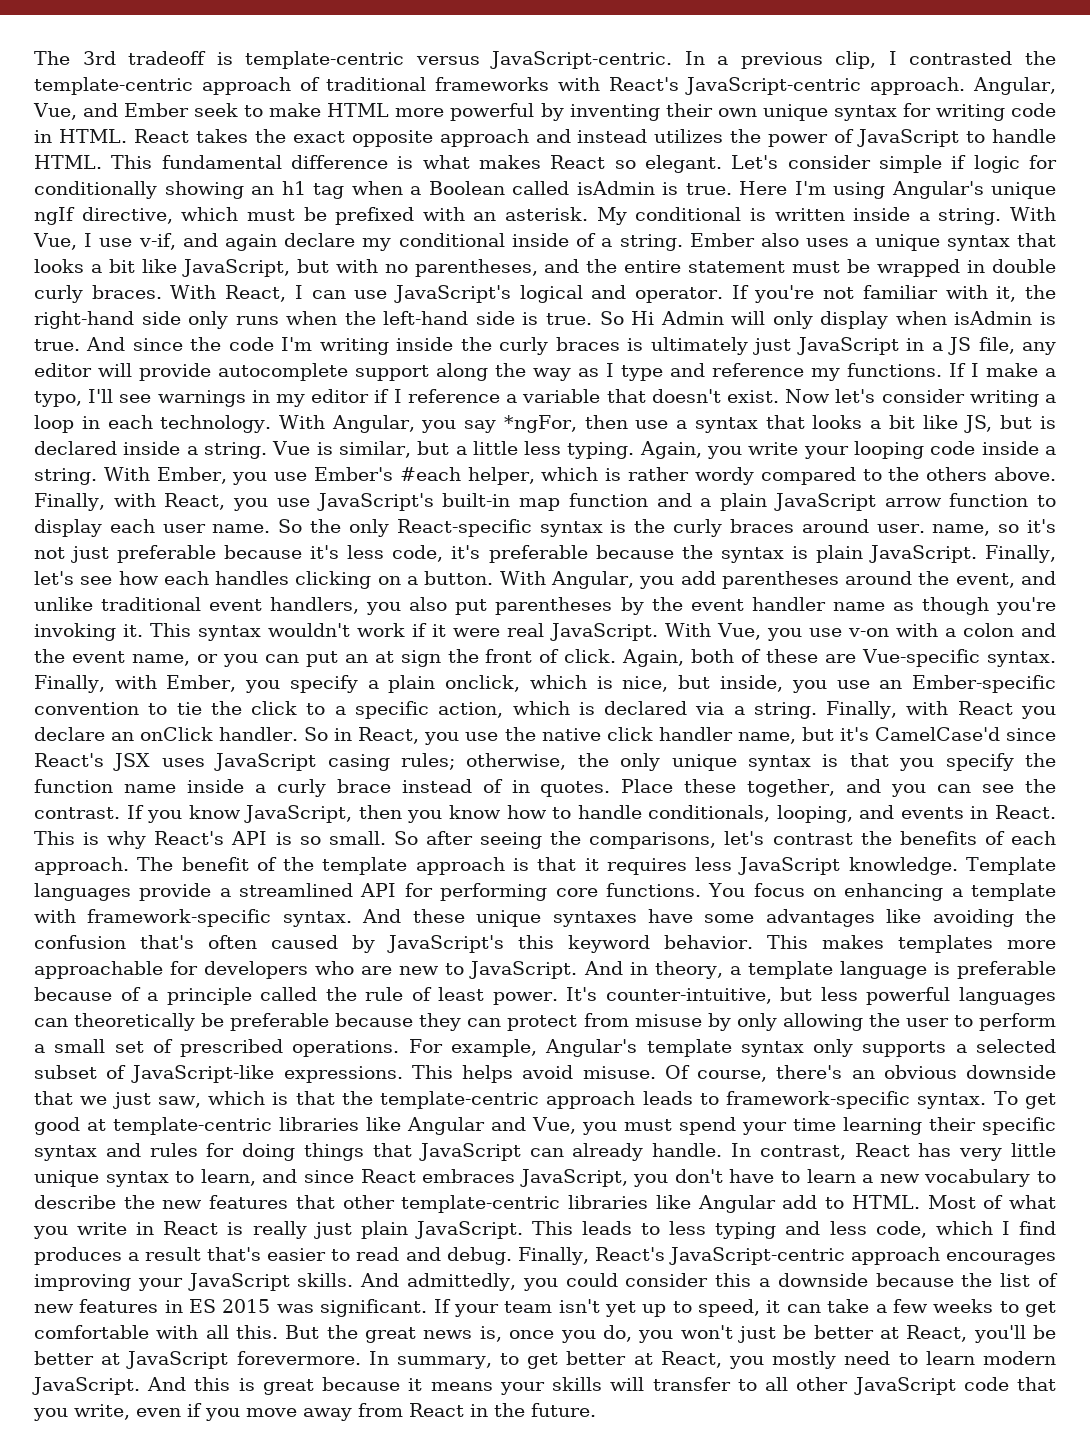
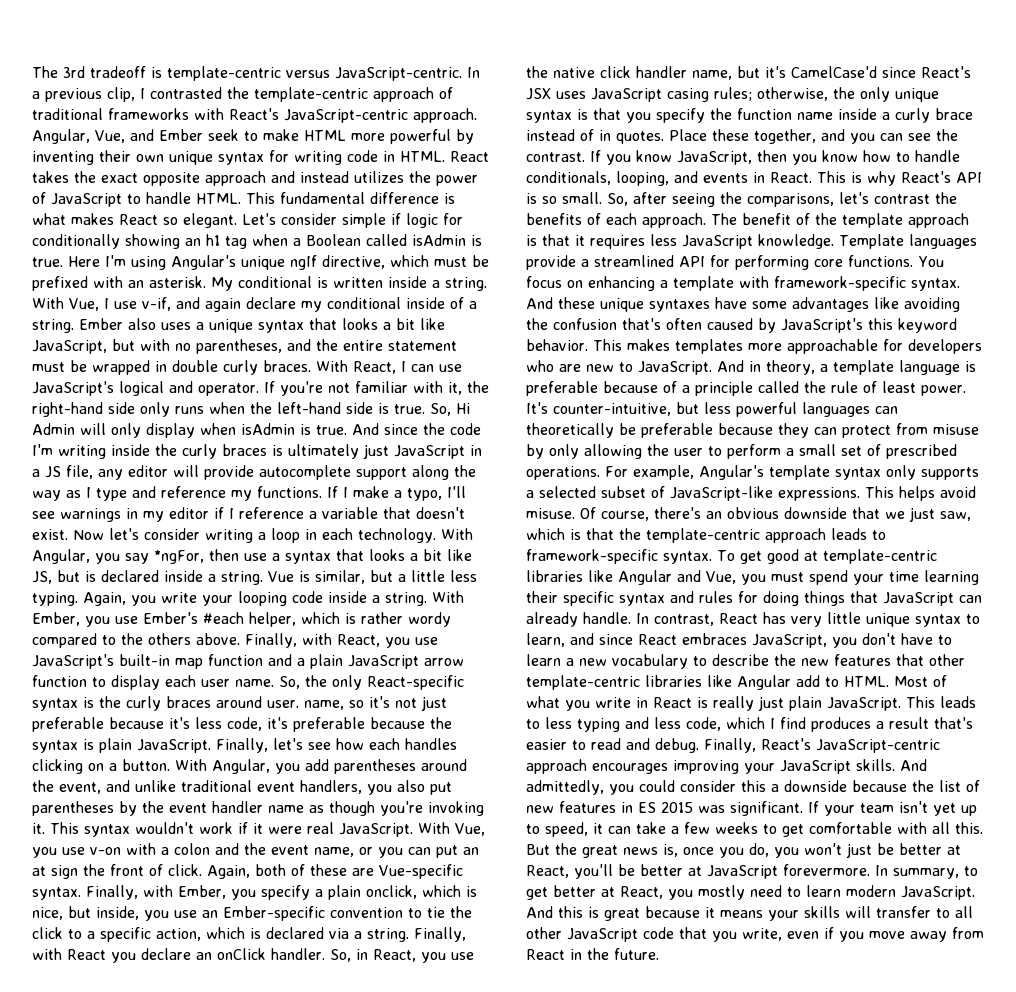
- So Hi Admin will only display when isAdmin is true.
+ So, Hi Admin will only display when isAdmin is true.
- So the only React-specific syntax is the curly braces around user. name, so it's not just preferable because it's less code, it's preferable because the syntax is plain JavaScript.
+ So, the only React-specific syntax is the curly braces around user. name, so it's not just preferable because it's less code, it's preferable because the syntax is plain JavaScript.
- So in React, you use the native click handler name, but it's CamelCase'd since React's JSX uses JavaScript casing rules; otherwise, the only unique syntax is that you specify the function name inside a curly brace instead of in quotes.
+ So, in React, you use the native click handler name, but it's CamelCase'd since React's JSX uses JavaScript casing rules; otherwise, the only unique syntax is that you specify the function name inside a curly brace instead of in quotes.
- So after seeing the comparisons, let's contrast the benefits of each approach.
+ So, after seeing the comparisons, let's contrast the benefits of each approach.

